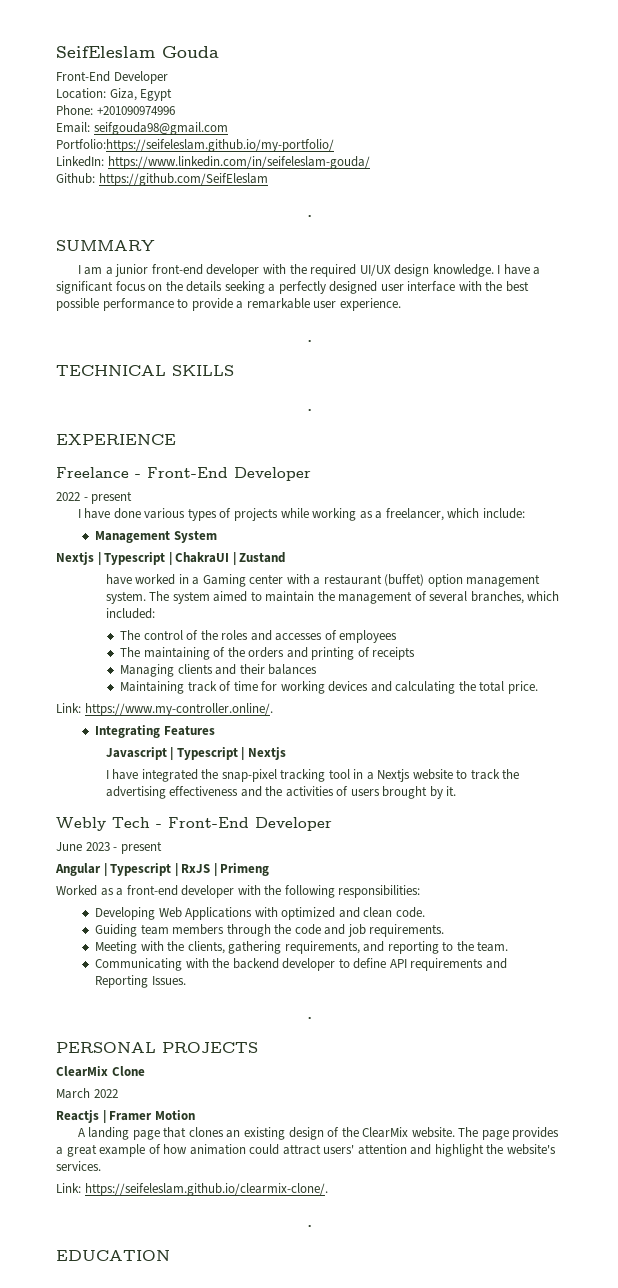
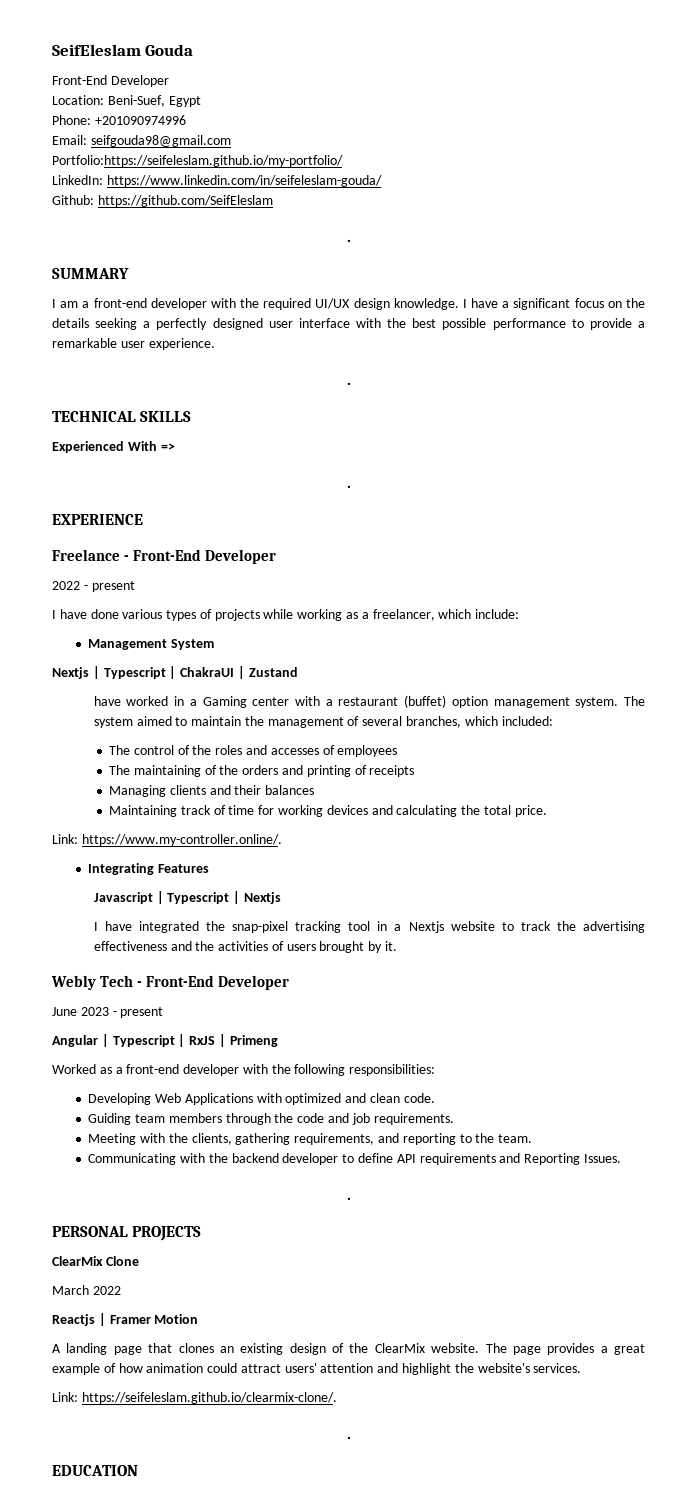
- Location: Giza, Egypt
+ Location: Beni-Suef, Egypt
- I am a junior front-end developer with the required UI/UX design knowledge.
+ I am a front-end developer with the required UI/UX design knowledge.
+ Experienced With =>

